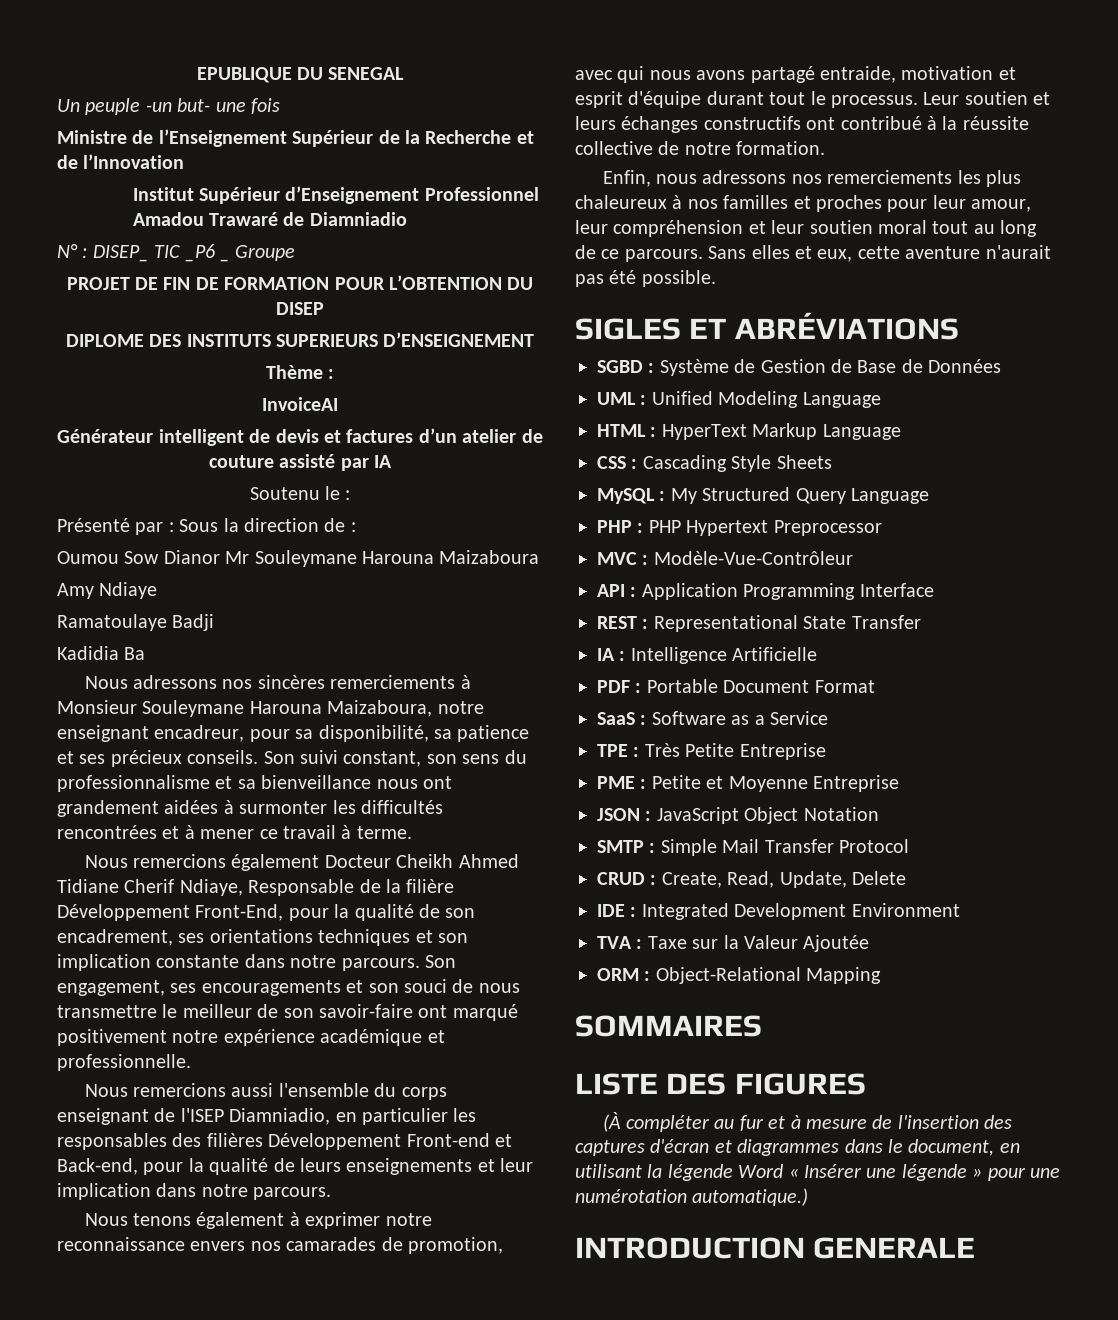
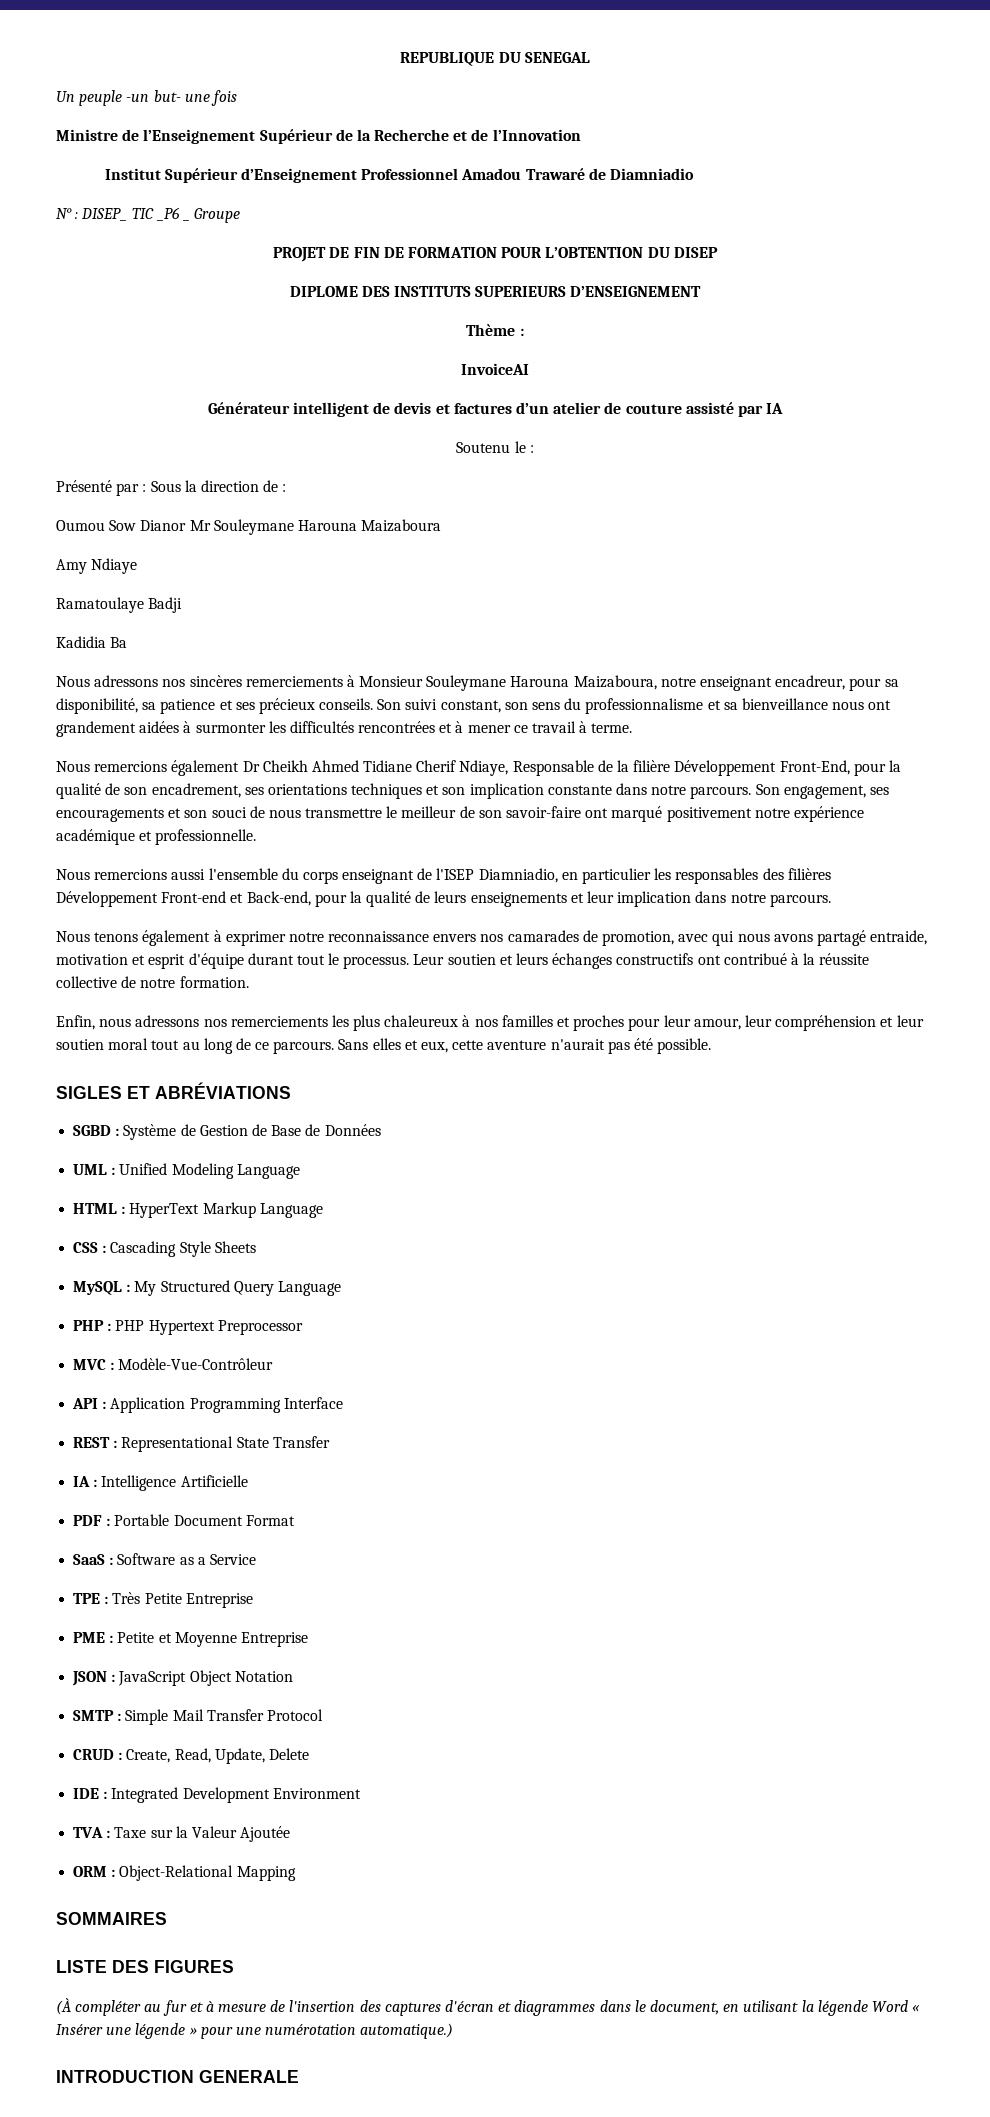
- EPUBLIQUE DU SENEGAL
+ REPUBLIQUE DU SENEGAL
- Nous remercions également Docteur Cheikh Ahmed Tidiane Cherif Ndiaye, Responsable de la filière Développement Front-End, pour la qualité de son encadrement, ses orientations techniques et son implication constante dans notre parcours.
+ Nous remercions également Dr Cheikh Ahmed Tidiane Cherif Ndiaye, Responsable de la filière Développement Front-End, pour la qualité de son encadrement, ses orientations techniques et son implication constante dans notre parcours.

